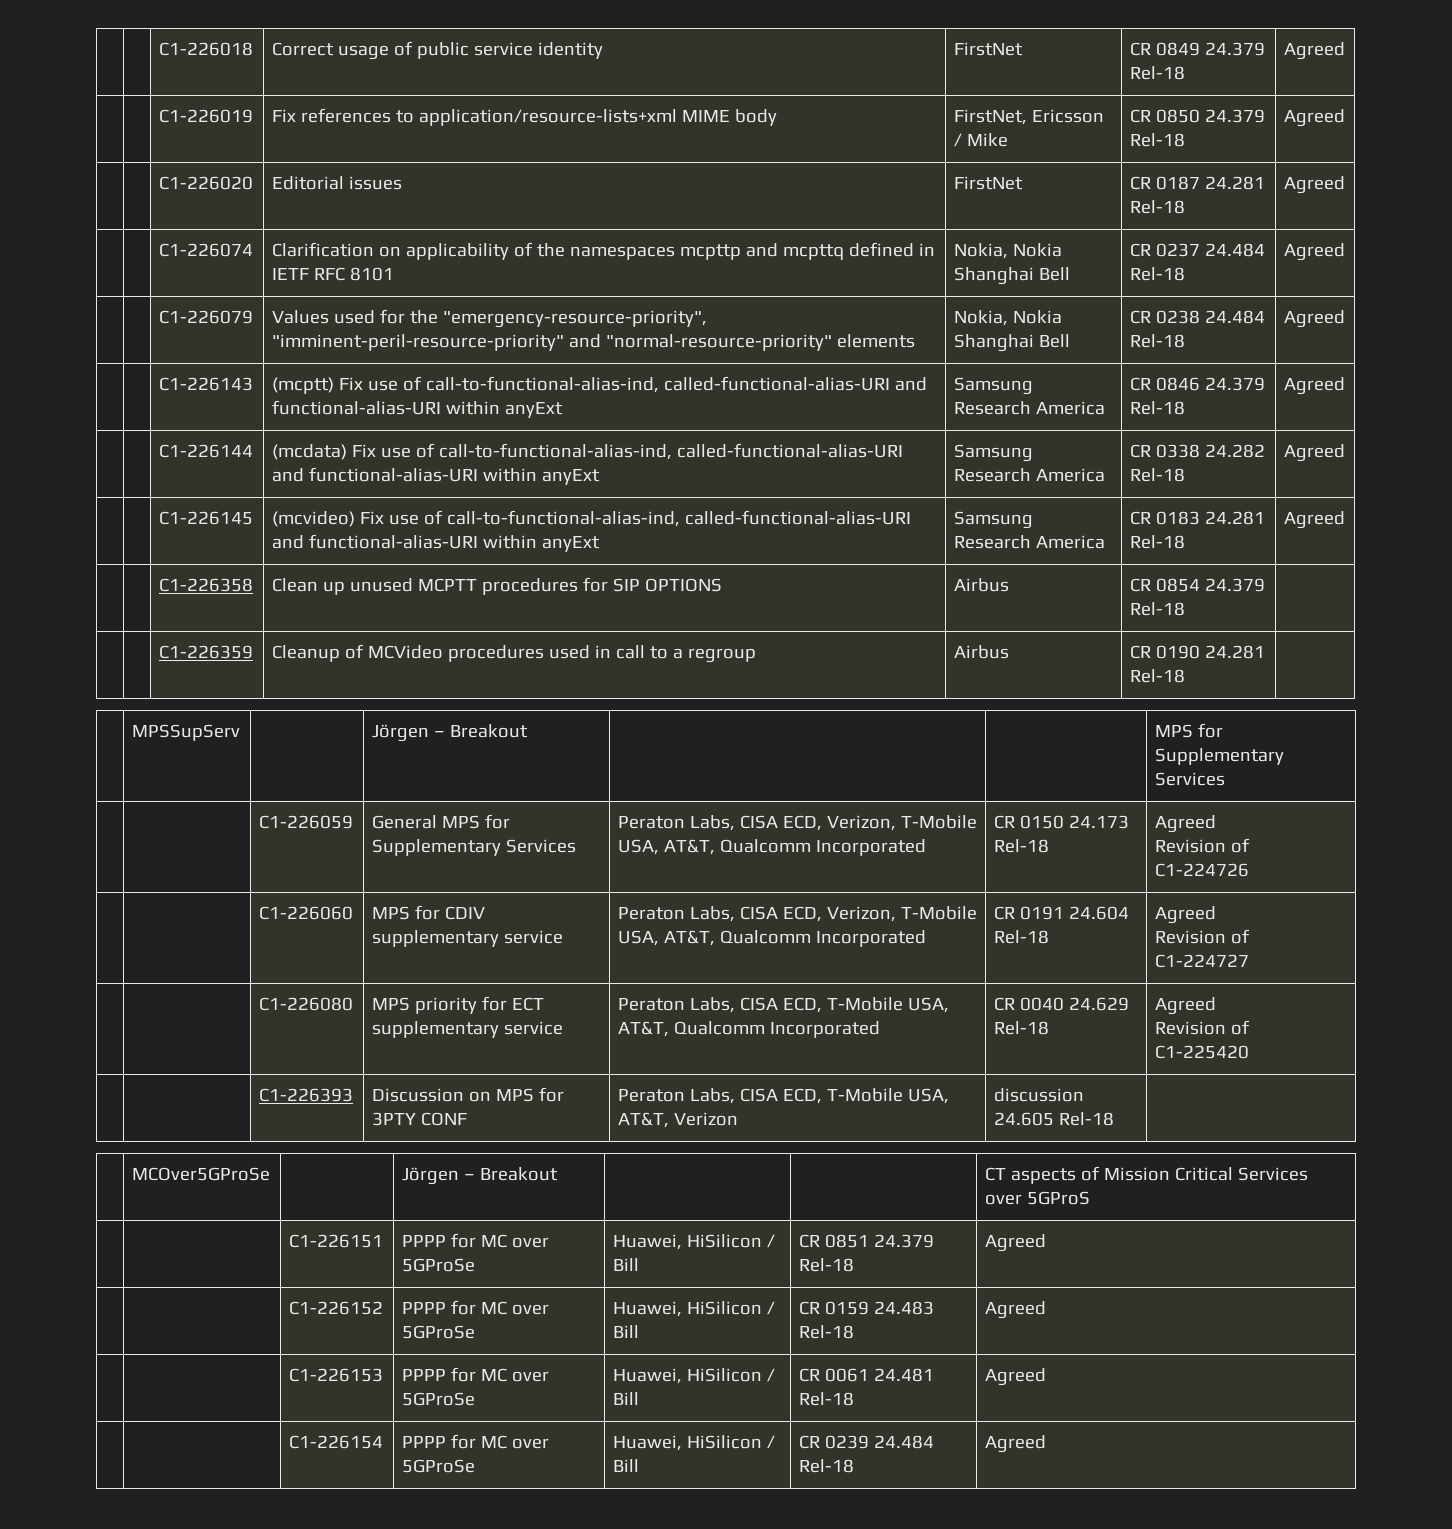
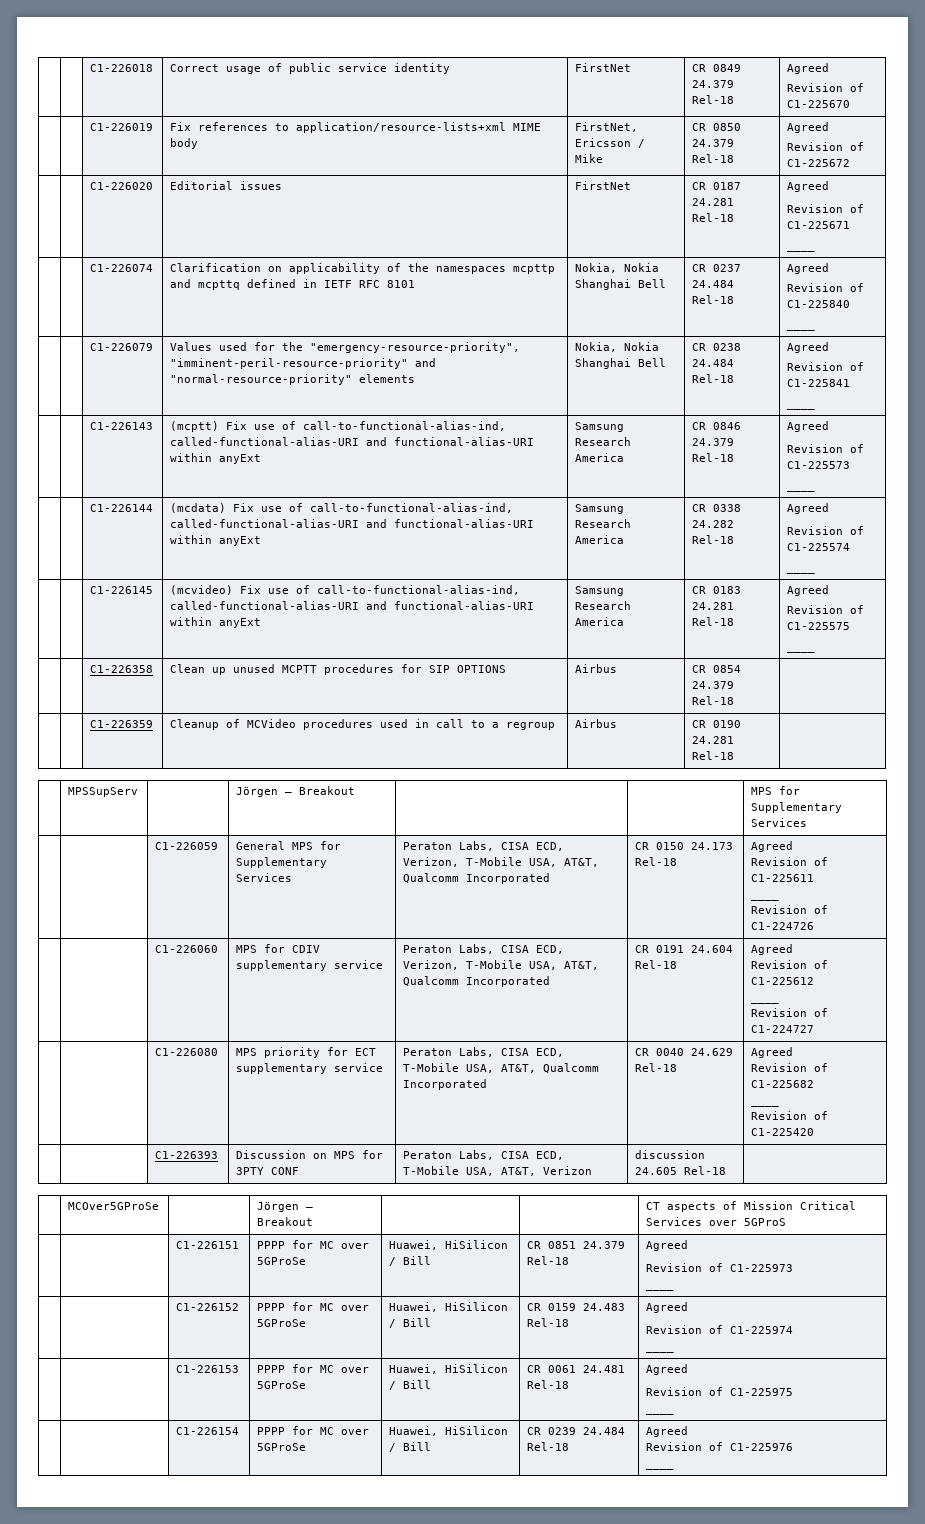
  | | C1-226018 | Correct usage of public service identity | FirstNet | CR 0849 24.379 Rel-18 | Agreed
+ Revision of C1-225670
  | | C1-226019 | Fix references to application/resource-lists+xml MIME body | FirstNet, Ericsson / Mike | CR 0850 24.379 Rel-18 | Agreed
+ Revision of C1-225672
  | | C1-226020 | Editorial issues | FirstNet | CR 0187 24.281 Rel-18 | Agreed
+ Revision of C1-225671
+ ____
  | | C1-226074 | Clarification on applicability of the namespaces mcpttp and mcpttq defined in IETF RFC 8101 | Nokia, Nokia Shanghai Bell | CR 0237 24.484 Rel-18 | Agreed
+ Revision of C1-225840
+ ____
  | | C1-226079 | Values used for the "emergency-resource-priority", "imminent-peril-resource-priority" and "normal-resource-priority" elements | Nokia, Nokia Shanghai Bell | CR 0238 24.484 Rel-18 | Agreed
+ Revision of C1-225841
+ ____
  | | C1-226143 | (mcptt) Fix use of call-to-functional-alias-ind, called-functional-alias-URI and functional-alias-URI within anyExt | Samsung Research America | CR 0846 24.379 Rel-18 | Agreed
+ Revision of C1-225573
+ ____
  | | C1-226144 | (mcdata) Fix use of call-to-functional-alias-ind, called-functional-alias-URI and functional-alias-URI within anyExt | Samsung Research America | CR 0338 24.282 Rel-18 | Agreed
+ Revision of C1-225574
+ ____
  | | C1-226145 | (mcvideo) Fix use of call-to-functional-alias-ind, called-functional-alias-URI and functional-alias-URI within anyExt | Samsung Research America | CR 0183 24.281 Rel-18 | Agreed
+ Revision of C1-225575
+ ____
  | | C1-226059 | General MPS for Supplementary Services | Peraton Labs, CISA ECD, Verizon, T-Mobile USA, AT&T, Qualcomm Incorporated | CR 0150 24.173 Rel-18 | Agreed
+ Revision of C1-225611
+ ____
  | | C1-226060 | MPS for CDIV supplementary service | Peraton Labs, CISA ECD, Verizon, T-Mobile USA, AT&T, Qualcomm Incorporated | CR 0191 24.604 Rel-18 | Agreed
+ Revision of C1-225612
+ ____
  | | C1-226080 | MPS priority for ECT supplementary service | Peraton Labs, CISA ECD, T-Mobile USA, AT&T, Qualcomm Incorporated | CR 0040 24.629 Rel-18 | Agreed
+ Revision of C1-225682
+ ____
  | | C1-226151 | PPPP for MC over 5GProSe | Huawei, HiSilicon / Bill | CR 0851 24.379 Rel-18 | Agreed
+ Revision of C1-225973
+ ____
  | | C1-226152 | PPPP for MC over 5GProSe | Huawei, HiSilicon / Bill | CR 0159 24.483 Rel-18 | Agreed
+ Revision of C1-225974
+ ____
  | | C1-226153 | PPPP for MC over 5GProSe | Huawei, HiSilicon / Bill | CR 0061 24.481 Rel-18 | Agreed
+ Revision of C1-225975
+ ____
  | | C1-226154 | PPPP for MC over 5GProSe | Huawei, HiSilicon / Bill | CR 0239 24.484 Rel-18 | Agreed
+ Revision of C1-225976
+ ____

